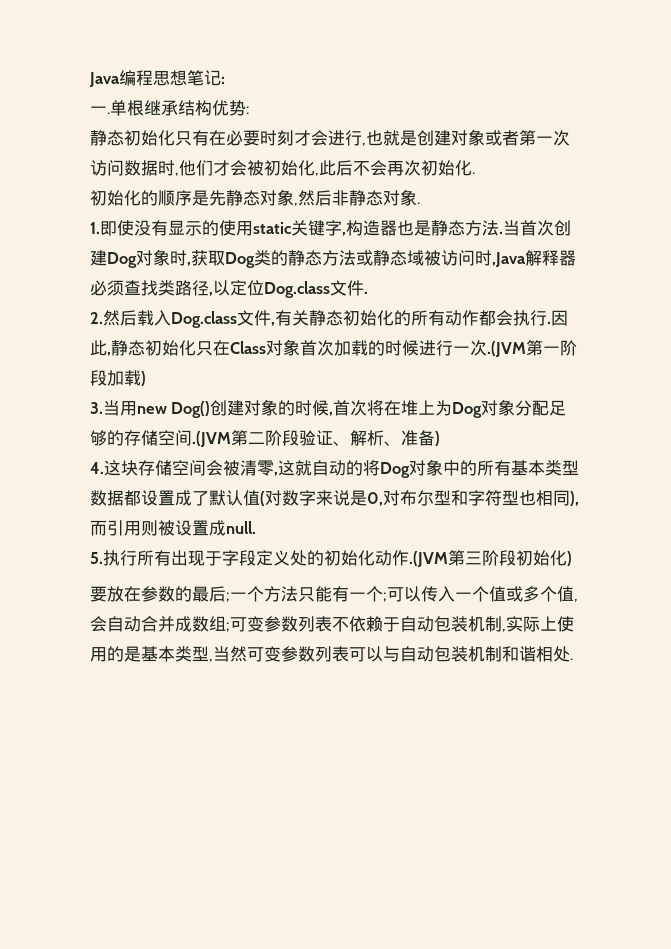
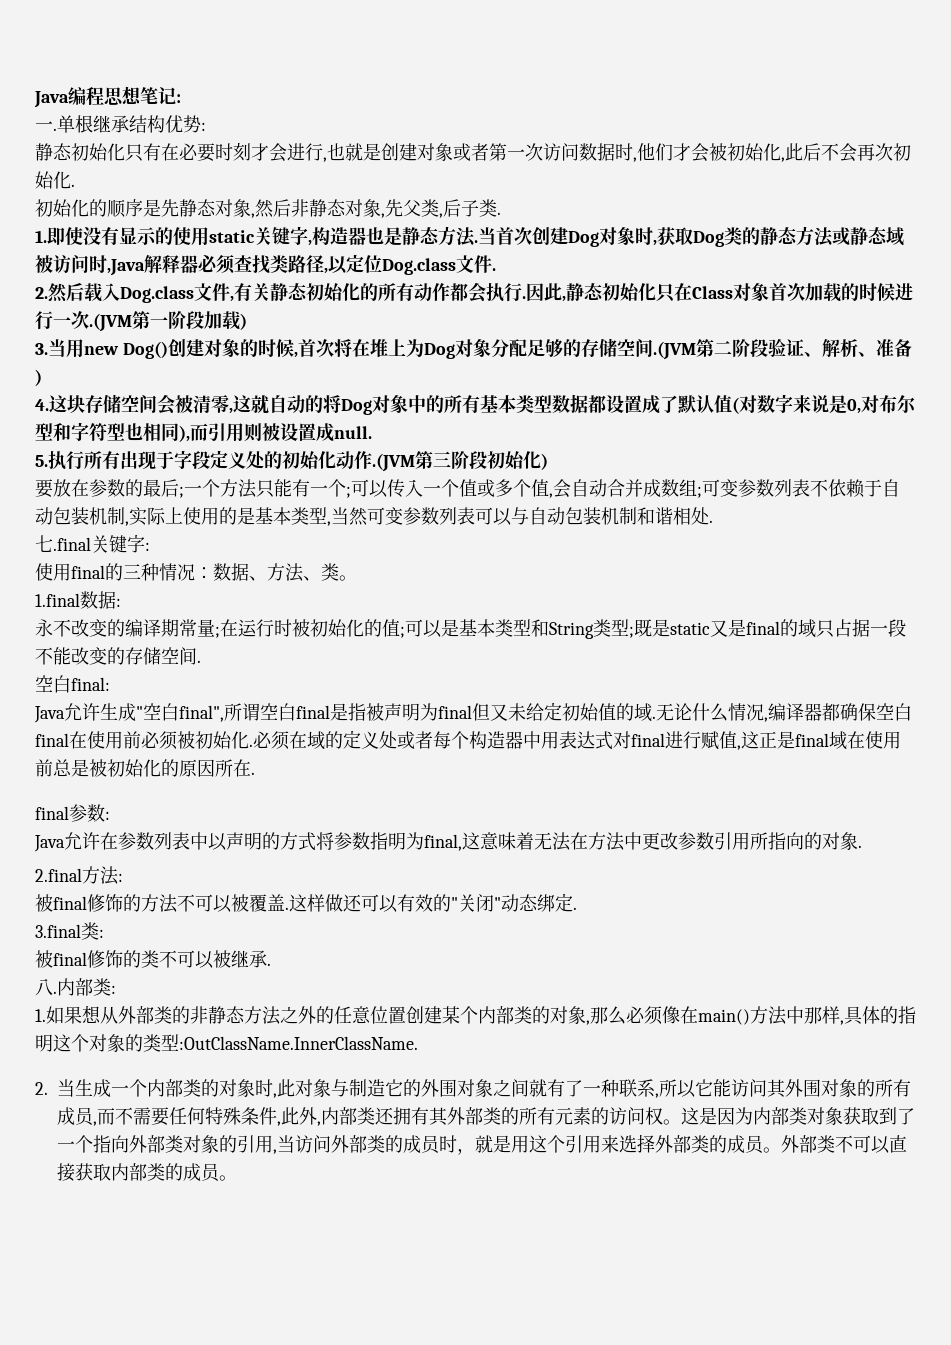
- 初始化的顺序是先静态对象,然后非静态对象.
+ 初始化的顺序是先静态对象,然后非静态对象,先父类,后子类.
+ 七.final关键字:
+ 使用final的三种情况：数据、方法、类。
+ 1.final数据:
+ 永不改变的编译期常量;在运行时被初始化的值;可以是基本类型和String类型;既是static又是final的域只占据一段不能改变的存储空间.
+ 空白final:
+ Java允许生成"空白final",所谓空白final是指被声明为final但又未给定初始值的域.无论什么情况,编译器都确保空白final在使用前必须被初始化.必须在域的定义处或者每个构造器中用表达式对final进行赋值,这正是final域在使用前总是被初始化的原因所在.
+ final参数:
+ Java允许在参数列表中以声明的方式将参数指明为final,这意味着无法在方法中更改参数引用所指向的对象.
+ 2.final方法:
+ 被final修饰的方法不可以被覆盖.这样做还可以有效的"关闭"动态绑定.
+ 3.final类:
+ 被final修饰的类不可以被继承.
+ 八.内部类:
+ 1.如果想从外部类的非静态方法之外的任意位置创建某个内部类的对象,那么必须像在main()方法中那样,具体的指明这个对象的类型:OutClassName.InnerClassName.
+ 2.当生成一个内部类的对象时,此对象与制造它的外围对象之间就有了一种联系,所以它能访问其外围对象的所有成员,而不需要任何特殊条件,此外,内部类还拥有其外部类的所有元素的访问权。这是因为内部类对象获取到了一个指向外部类对象的引用,当访问外部类的成员时，就是用这个引用来选择外部类的成员。外部类不可以直接获取内部类的成员。

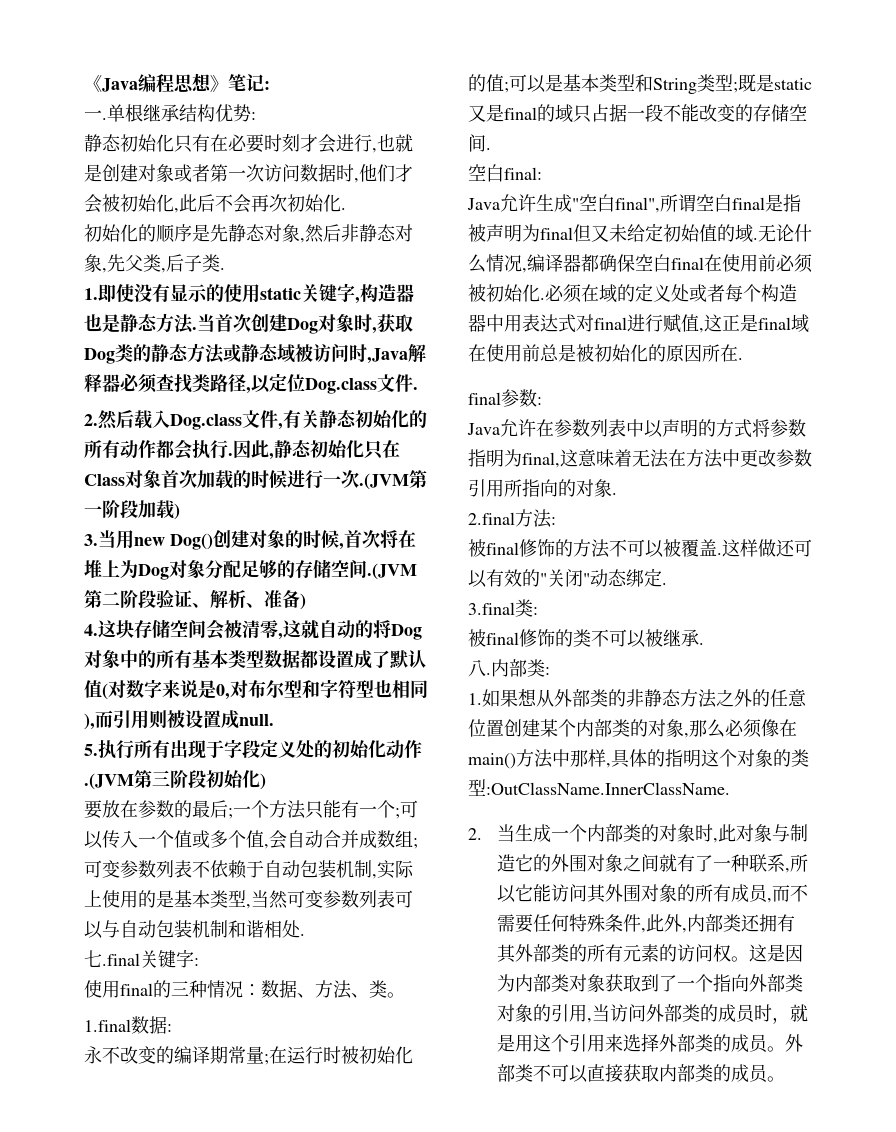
- Java编程思想笔记:
+ 《Java编程思想》笔记:

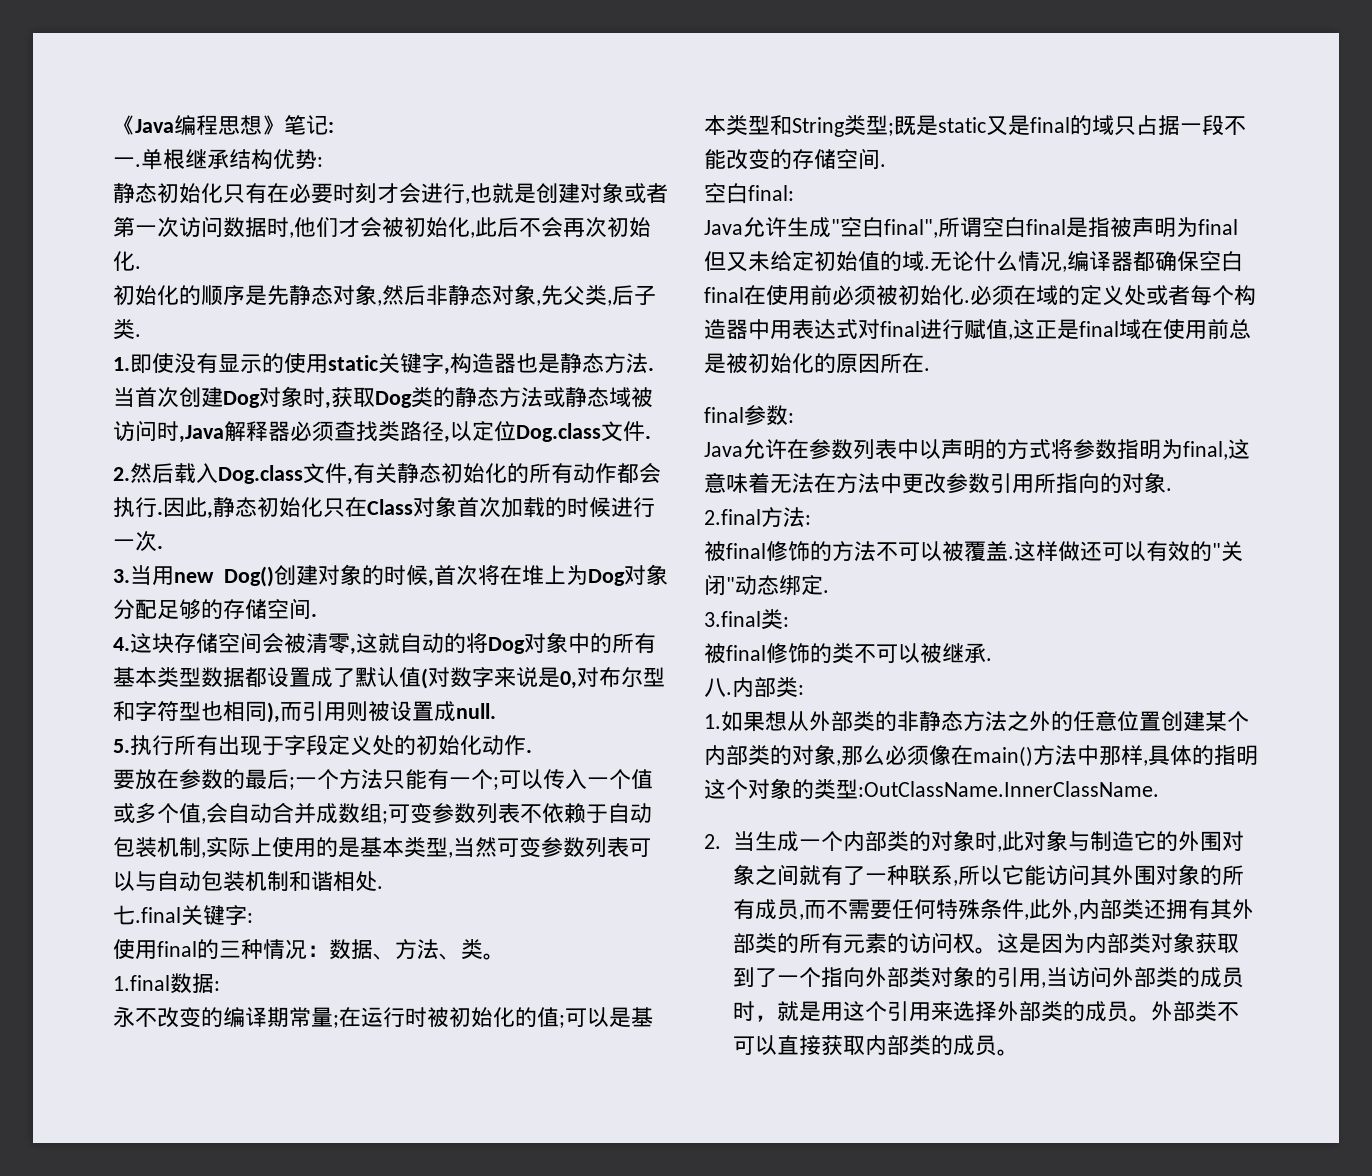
- 因此,静态初始化只在Class对象首次加载的时候进行一次.(JVM第一阶段加载)
+ 因此,静态初始化只在Class对象首次加载的时候进行一次.
- 3.当用new Dog()创建对象的时候,首次将在堆上为Dog对象分配足够的存储空间.(JVM第二阶段验证、解析、准备)
+ 3.当用new Dog()创建对象的时候,首次将在堆上为Dog对象分配足够的存储空间.
- 5.执行所有出现于字段定义处的初始化动作.(JVM第三阶段初始化)
+ 5.执行所有出现于字段定义处的初始化动作.

